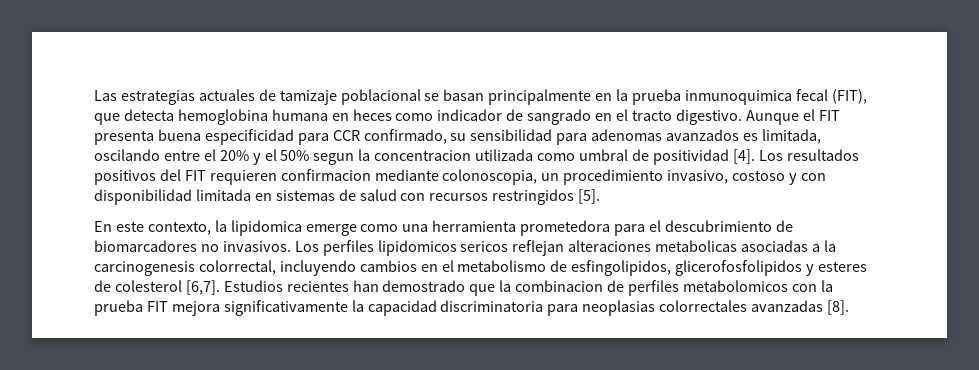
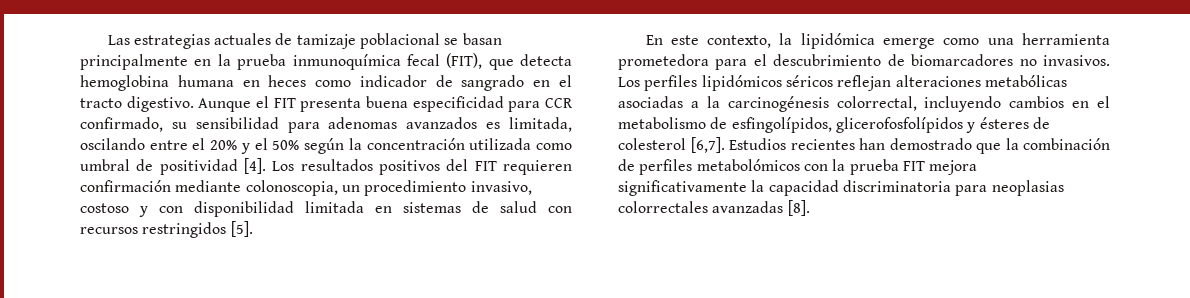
- Las estrategias actuales de tamizaje poblacional se basan principalmente en la prueba inmunoquimica fecal (FIT), que detecta hemoglobina humana en heces como indicador de sangrado en el tracto digestivo.
+ Las estrategias actuales de tamizaje poblacional se basan principalmente en la prueba inmunoquímica fecal (FIT), que detecta hemoglobina humana en heces como indicador de sangrado en el tracto digestivo.
- Aunque el FIT presenta buena especificidad para CCR confirmado, su sensibilidad para adenomas avanzados es limitada, oscilando entre el 20% y el 50% segun la concentracion utilizada como umbral de positividad [4].
+ Aunque el FIT presenta buena especificidad para CCR confirmado, su sensibilidad para adenomas avanzados es limitada, oscilando entre el 20% y el 50% según la concentración utilizada como umbral de positividad [4].
- Los resultados positivos del FIT requieren confirmacion mediante colonoscopia, un procedimiento invasivo, costoso y con disponibilidad limitada en sistemas de salud con recursos restringidos [5].
+ Los resultados positivos del FIT requieren confirmación mediante colonoscopia, un procedimiento invasivo, costoso y con disponibilidad limitada en sistemas de salud con recursos restringidos [5].
- En este contexto, la lipidomica emerge como una herramienta prometedora para el descubrimiento de biomarcadores no invasivos.
+ En este contexto, la lipidómica emerge como una herramienta prometedora para el descubrimiento de biomarcadores no invasivos.
- Los perfiles lipidomicos sericos reflejan alteraciones metabolicas asociadas a la carcinogenesis colorrectal, incluyendo cambios en el metabolismo de esfingolipidos, glicerofosfolipidos y esteres de colesterol [6,7].
+ Los perfiles lipidómicos séricos reflejan alteraciones metabólicas asociadas a la carcinogénesis colorrectal, incluyendo cambios en el metabolismo de esfingolípidos, glicerofosfolípidos y ésteres de colesterol [6,7].
- Estudios recientes han demostrado que la combinacion de perfiles metabolomicos con la prueba FIT mejora significativamente la capacidad discriminatoria para neoplasias colorrectales avanzadas [8].
+ Estudios recientes han demostrado que la combinación de perfiles metabolómicos con la prueba FIT mejora significativamente la capacidad discriminatoria para neoplasias colorrectales avanzadas [8].

